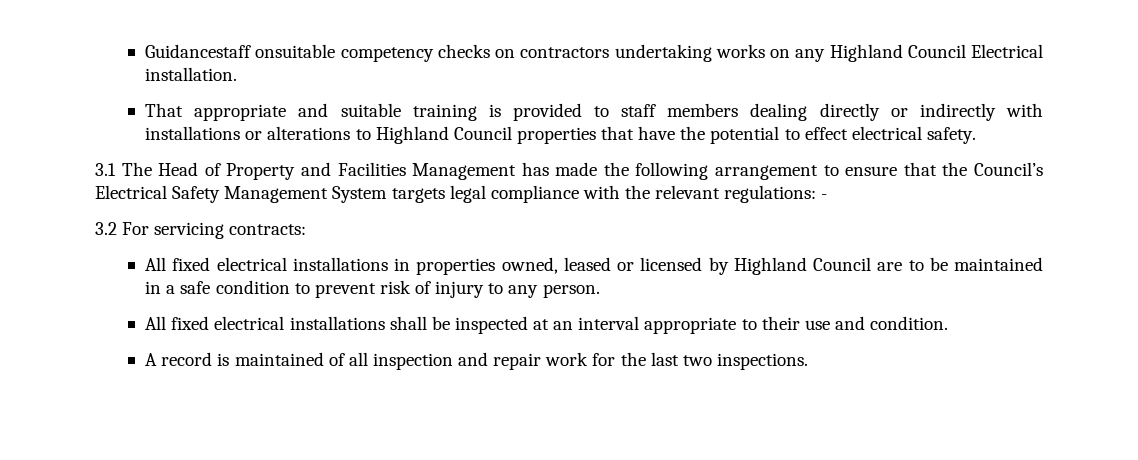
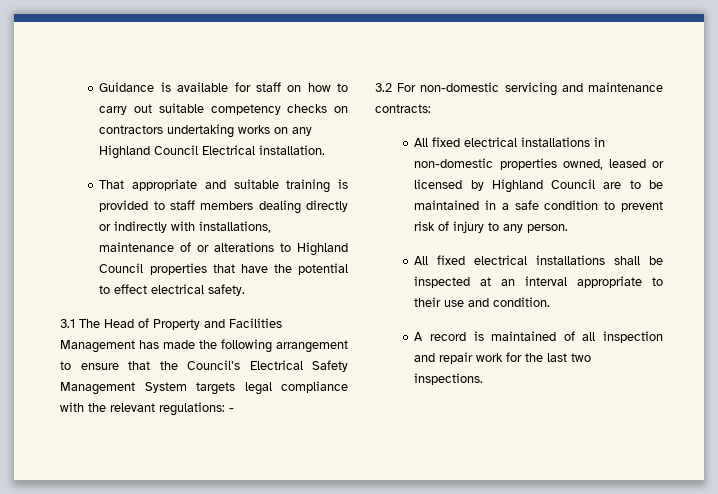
- Guidancestaff onsuitable competency checks on contractors undertaking works on any Highland Council Electrical installation.
+ Guidance is available for staff on how to carry out suitable competency checks on contractors undertaking works on any Highland Council Electrical installation.
- That appropriate and suitable training is provided to staff members dealing directly or indirectly with installations or alterations to Highland Council properties that have the potential to effect electrical safety.
+ That appropriate and suitable training is provided to staff members dealing directly or indirectly with installations, maintenance of or alterations to Highland Council properties that have the potential to effect electrical safety.
- 3.2 For servicing contracts:
+ 3.2 For non-domestic servicing and maintenance contracts:
- All fixed electrical installations in properties owned, leased or licensed by Highland Council are to be maintained in a safe condition to prevent risk of injury to any person.
+ All fixed electrical installations in non-domestic properties owned, leased or licensed by Highland Council are to be maintained in a safe condition to prevent risk of injury to any person.

